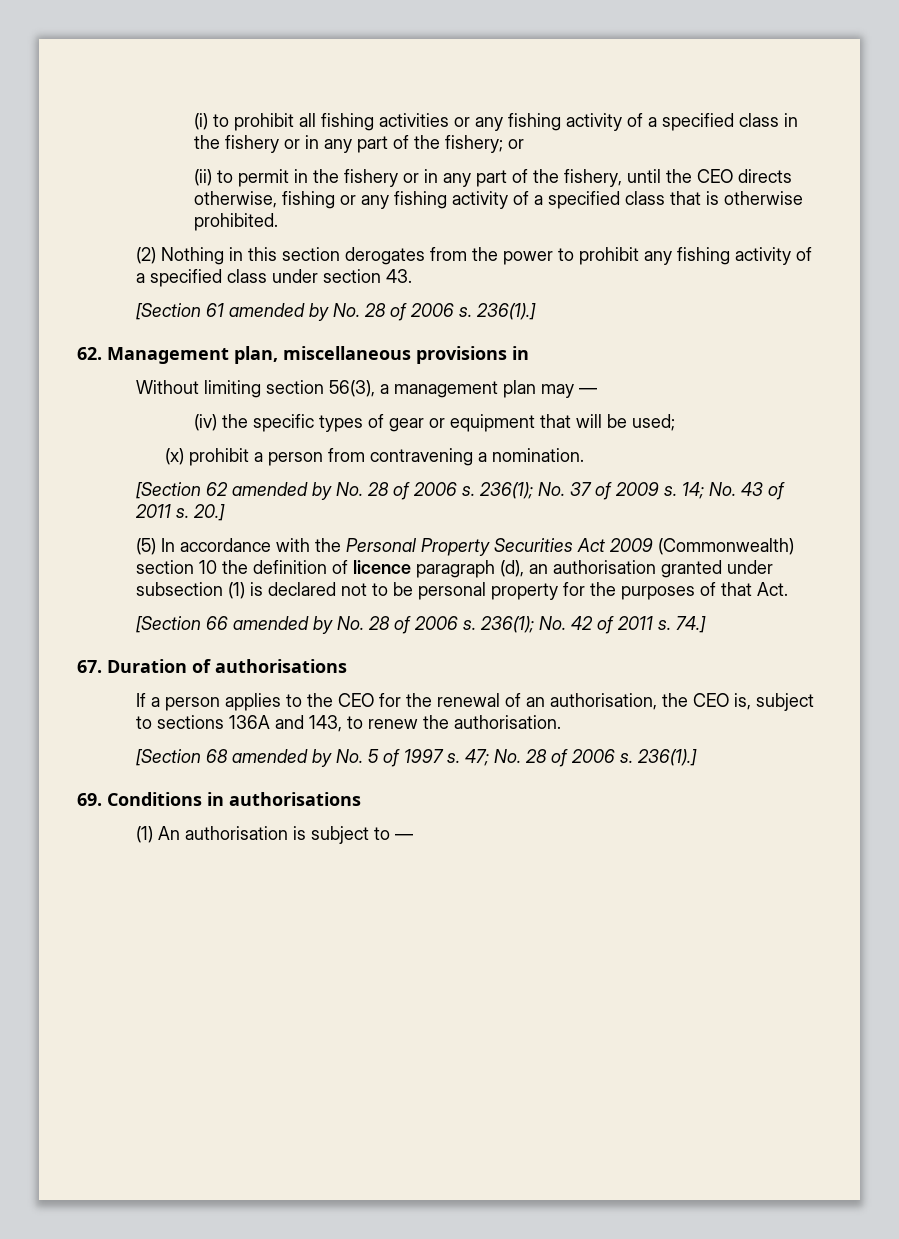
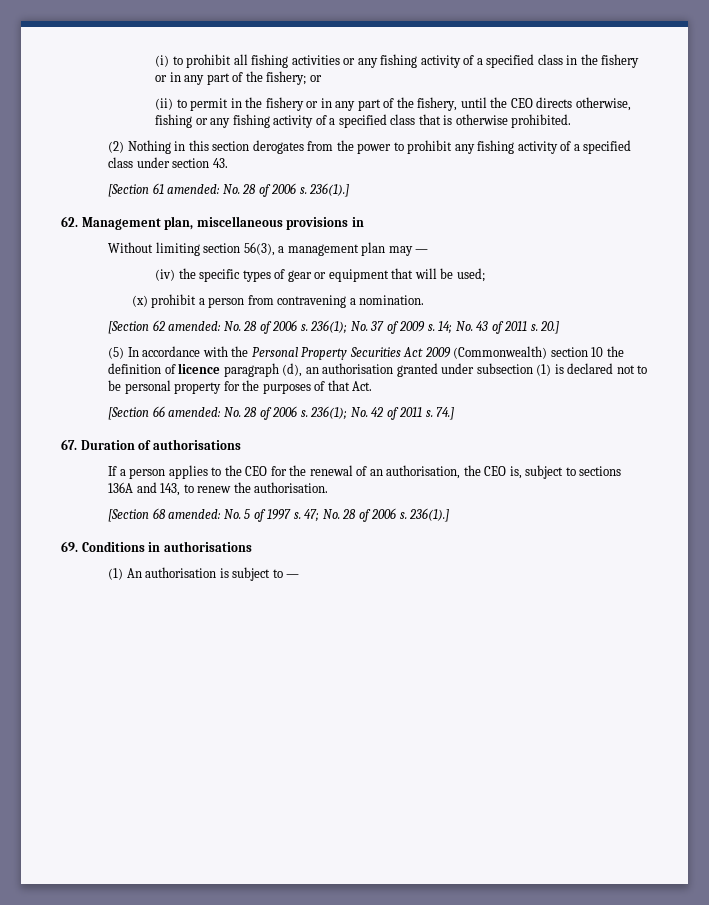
- [Section 61 amended by No. 28 of 2006 s.
+ [Section 61 amended: No. 28 of 2006 s.
- [Section 62 amended by No. 28 of 2006 s.
+ [Section 62 amended: No. 28 of 2006 s.
- [Section 66 amended by No. 28 of 2006 s.
+ [Section 66 amended: No. 28 of 2006 s.
- [Section 68 amended by No. 5 of 1997 s.
+ [Section 68 amended: No. 5 of 1997 s.

